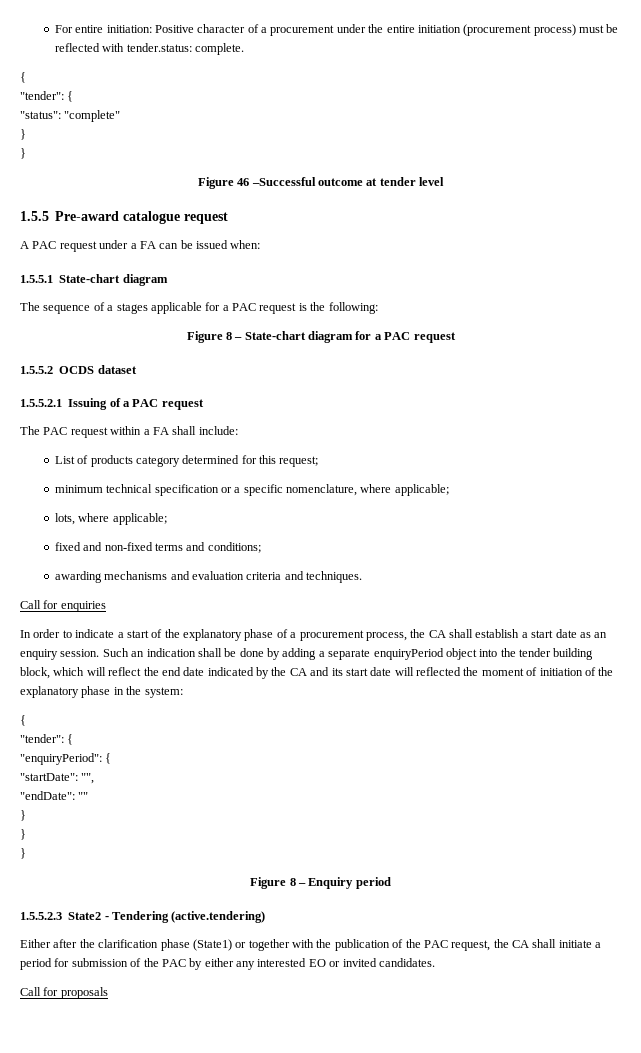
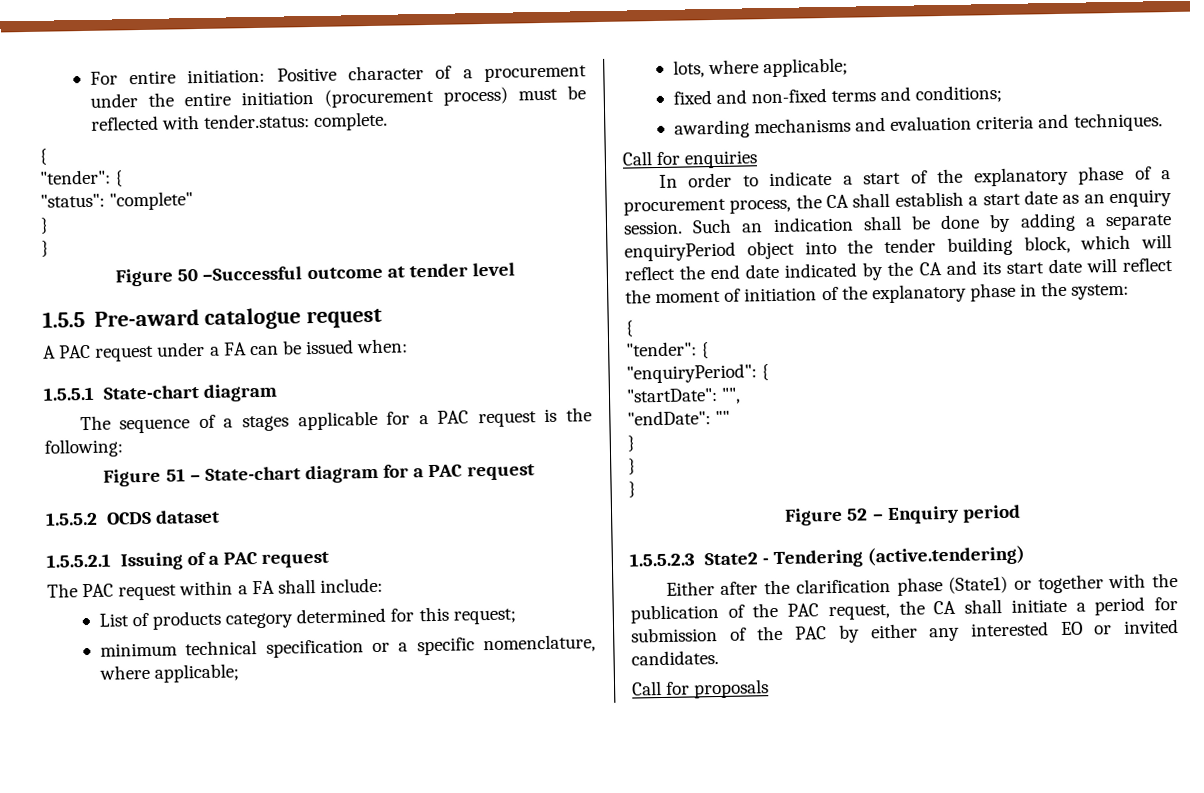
- Figure 46 –Successful outcome at tender level
+ Figure 50 –Successful outcome at tender level
- Figure 8 – State-chart diagram for a PAC request
+ Figure 51 – State-chart diagram for a PAC request
- Such an indication shall be done by adding a separate enquiryPeriod object into the tender building block, which will reflect the end date indicated by the CA and its start date will reflected the moment of initiation of the explanatory phase in the system:
+ Such an indication shall be done by adding a separate enquiryPeriod object into the tender building block, which will reflect the end date indicated by the CA and its start date will reflect the moment of initiation of the explanatory phase in the system:
- Figure 8 – Enquiry period
+ Figure 52 – Enquiry period

